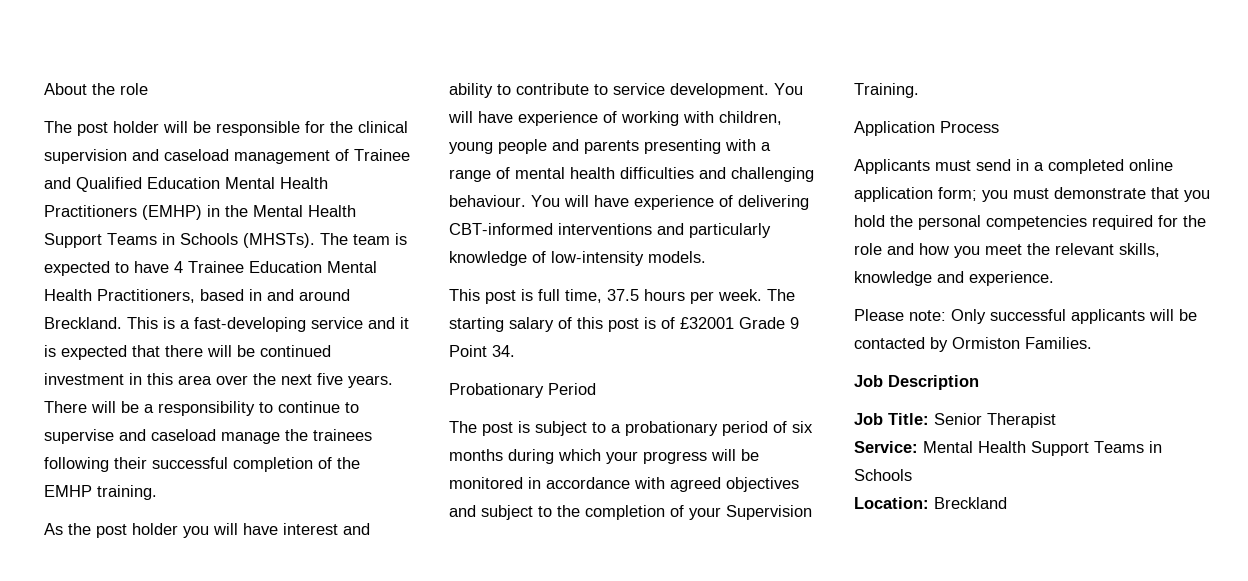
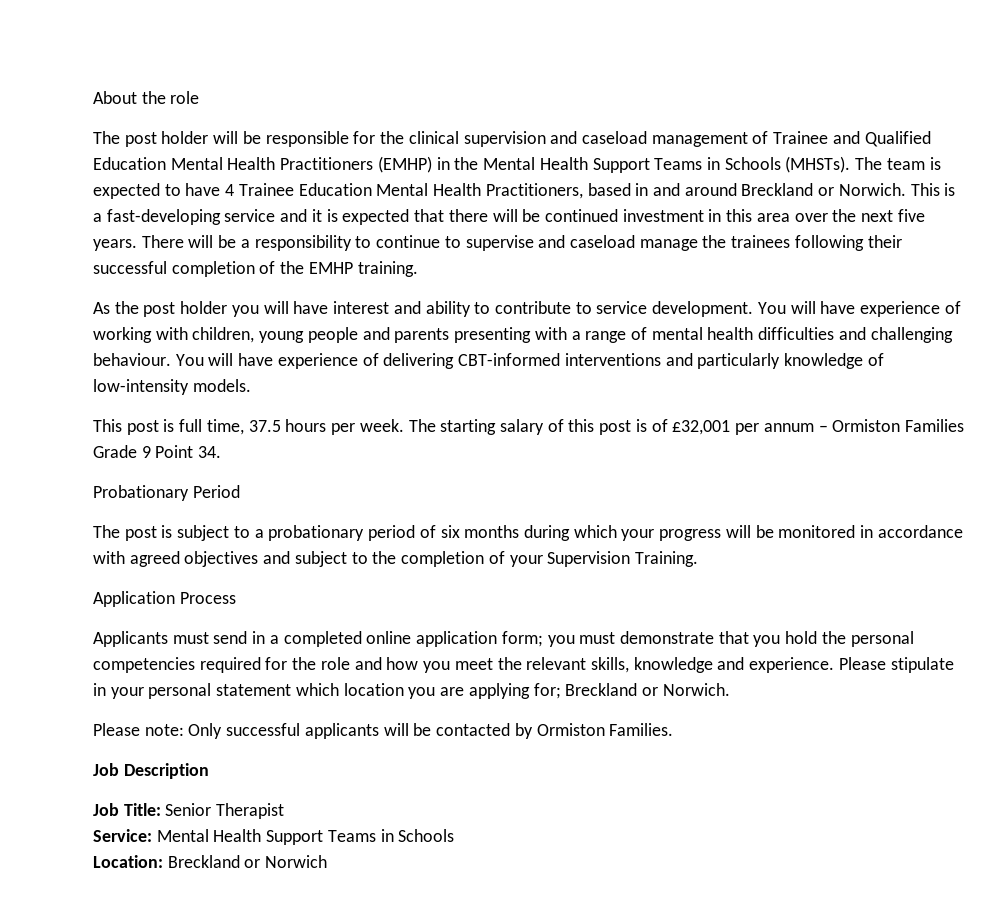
- The team is expected to have 4 Trainee Education Mental Health Practitioners, based in and around Breckland.
+ The team is expected to have 4 Trainee Education Mental Health Practitioners, based in and around Breckland or Norwich.
- The starting salary of this post is of £32001 Grade 9 Point 34.
+ The starting salary of this post is of £32,001 per annum – Ormiston Families Grade 9 Point 34.
+ Please stipulate in your personal statement which location you are applying for; Breckland or Norwich.
- Location: Breckland
+ Location: Breckland or Norwich

